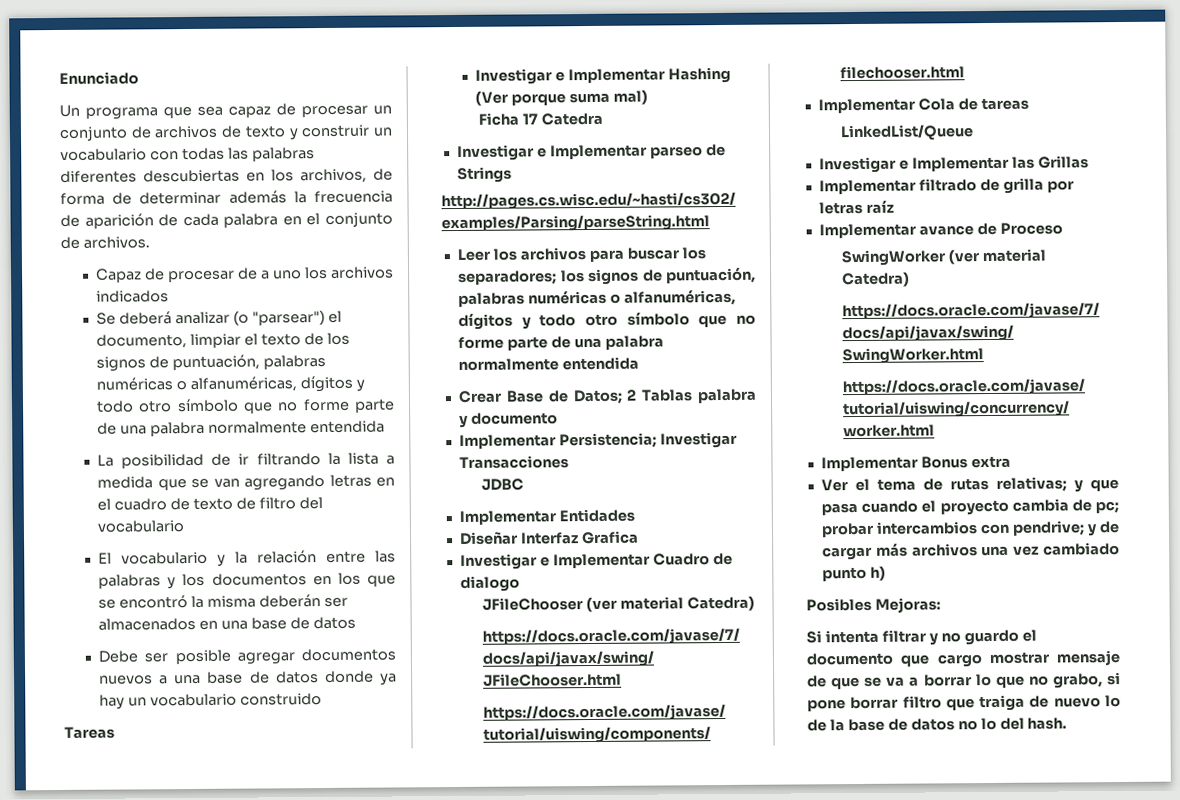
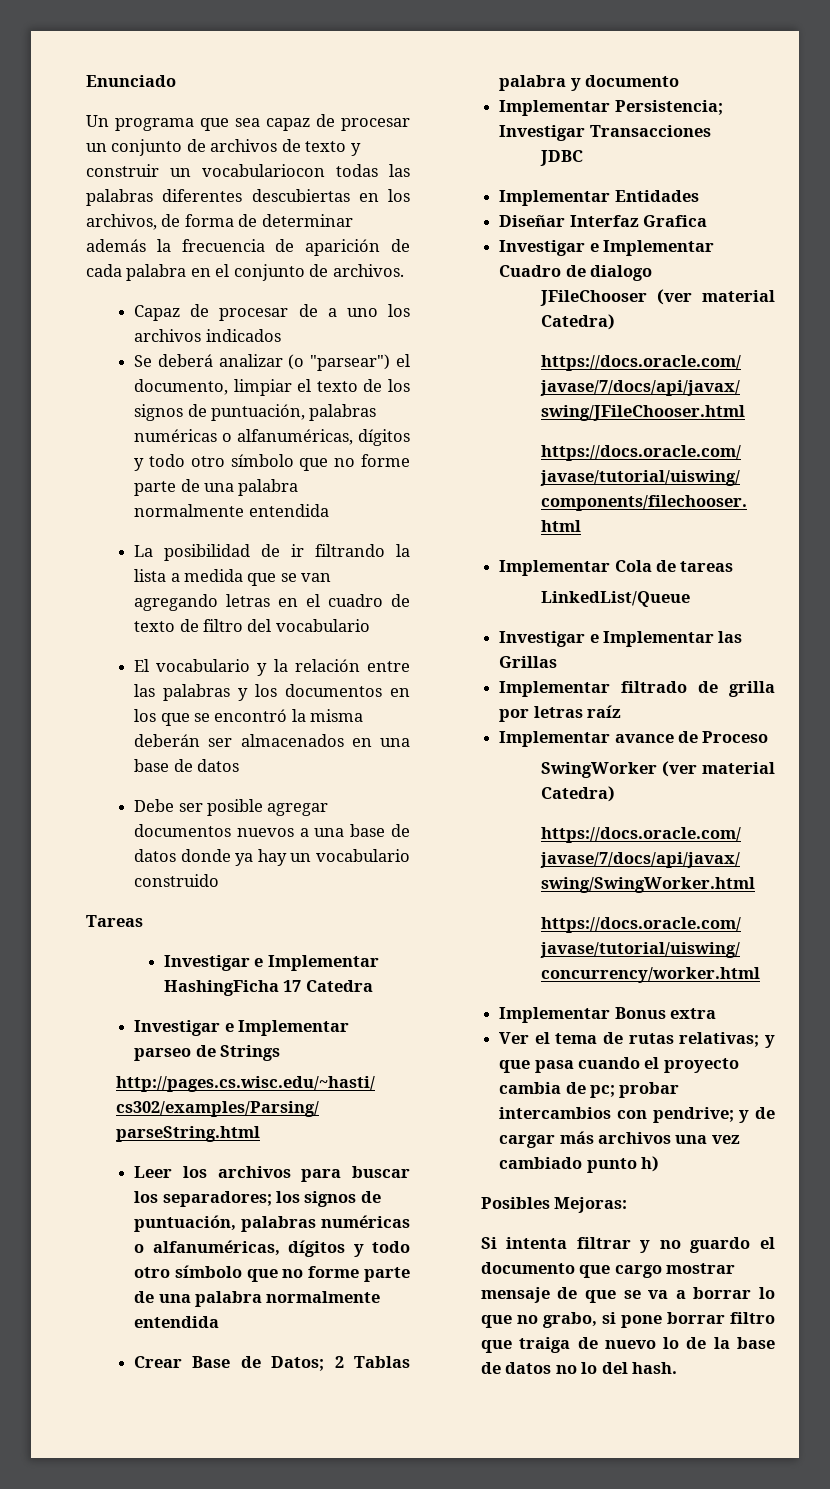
- Un programa que sea capaz de procesar un conjunto de archivos de texto y construir un vocabulario con todas las palabras diferentes descubiertas en los archivos, de forma de determinar además la frecuencia de aparición de cada palabra en el conjunto de archivos.
+ Un programa que sea capaz de procesar un conjunto de archivos de texto y construir un vocabulariocon todas las palabras diferentes descubiertas en los archivos, de forma de determinar además la frecuencia de aparición de cada palabra en el conjunto de archivos.
- Investigar e Implementar Hashing (Ver porque suma mal)
- Ficha 17 Catedra
+ Investigar e Implementar HashingFicha 17 Catedra

